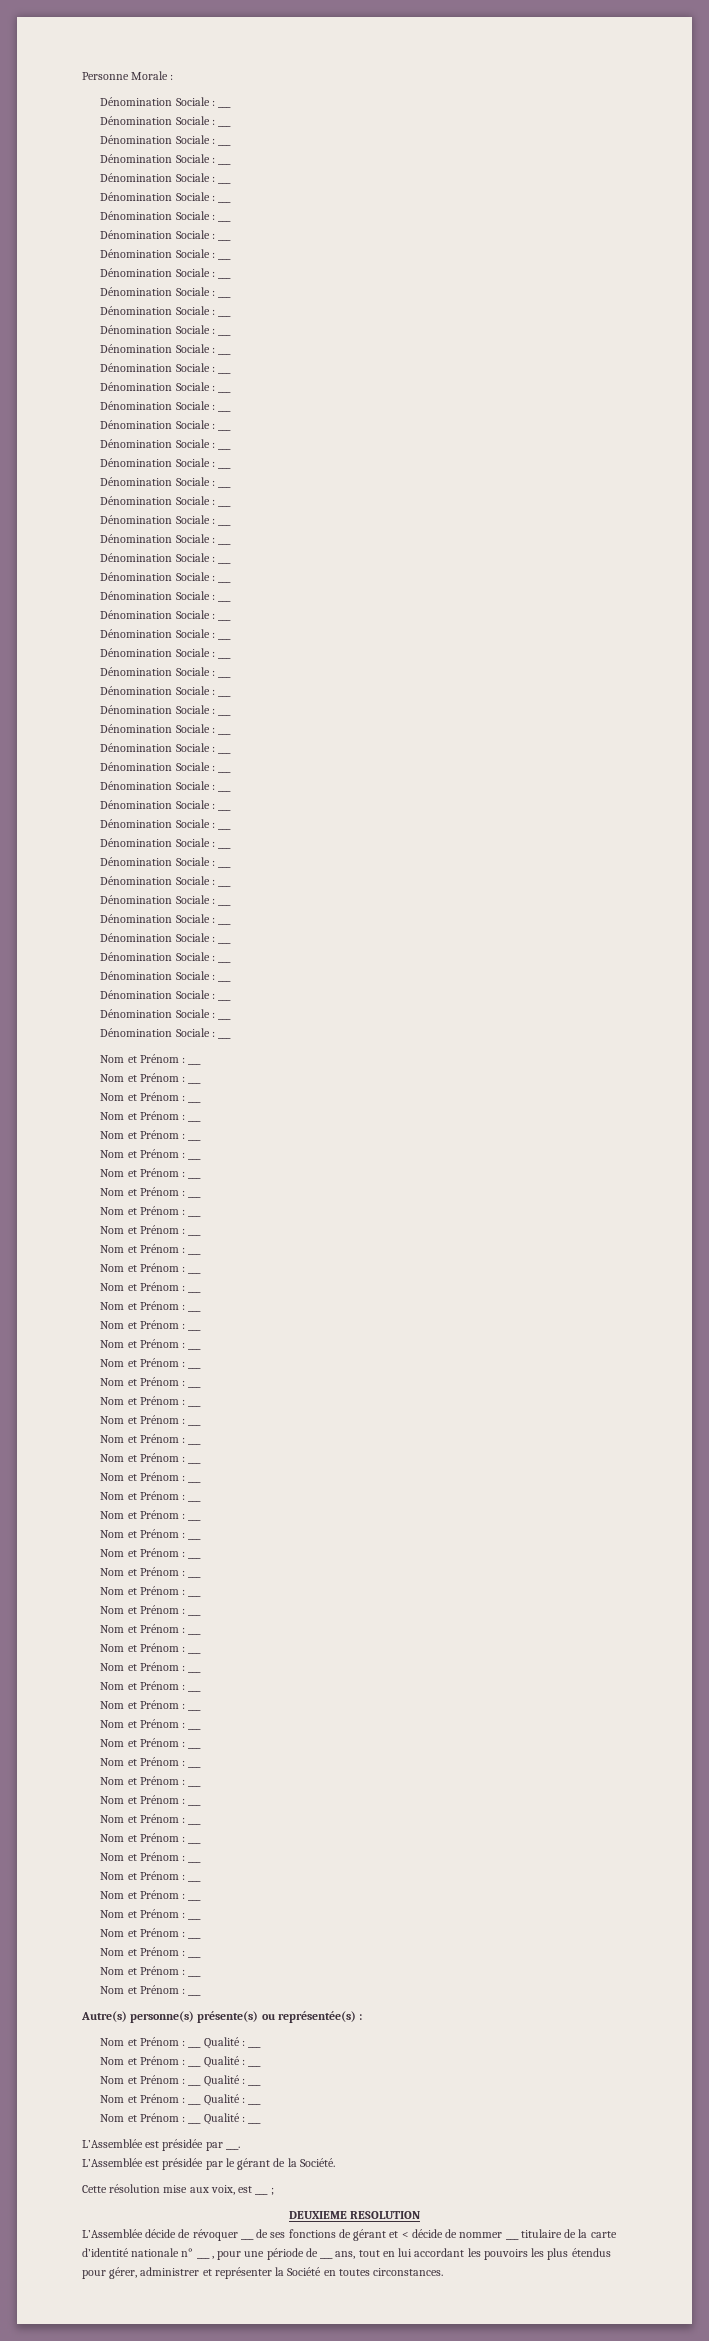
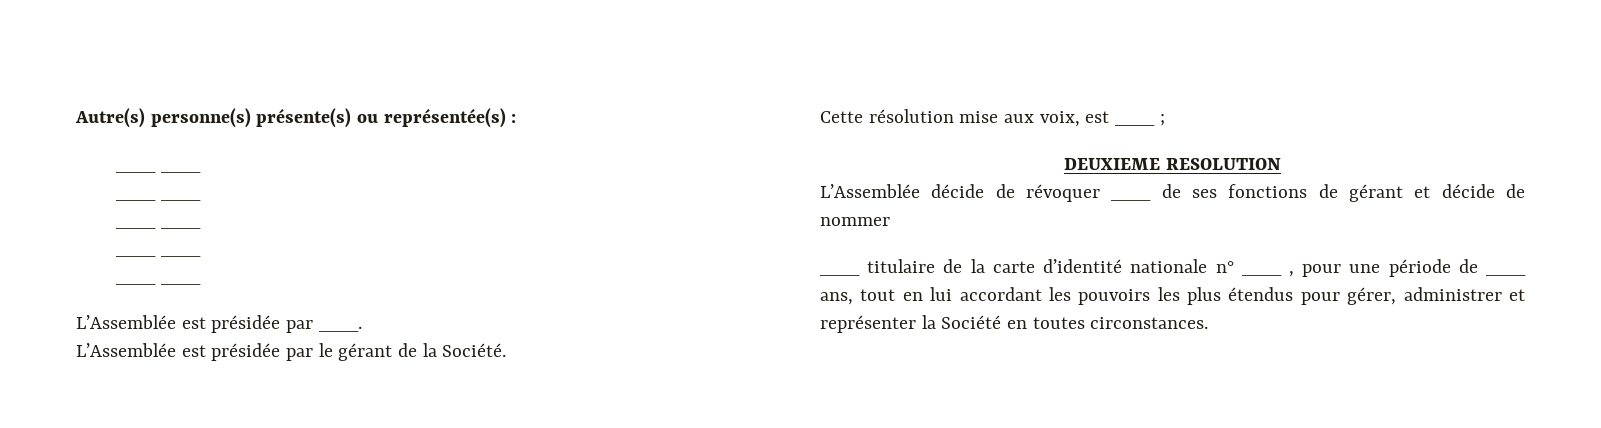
- Personne Morale :
- Dénomination Sociale : ___
- Dénomination Sociale : ___
- Dénomination Sociale : ___
- Dénomination Sociale : ___
- Dénomination Sociale : ___
- Dénomination Sociale : ___
- Dénomination Sociale : ___
- Dénomination Sociale : ___
- Dénomination Sociale : ___
- Dénomination Sociale : ___
- Dénomination Sociale : ___
- Dénomination Sociale : ___
- Dénomination Sociale : ___
- Dénomination Sociale : ___
- Dénomination Sociale : ___
- Dénomination Sociale : ___
- Dénomination Sociale : ___
- Dénomination Sociale : ___
- Dénomination Sociale : ___
- Dénomination Sociale : ___
- Dénomination Sociale : ___
- Dénomination Sociale : ___
- Dénomination Sociale : ___
- Dénomination Sociale : ___
- Dénomination Sociale : ___
- Dénomination Sociale : ___
- Dénomination Sociale : ___
- Dénomination Sociale : ___
- Dénomination Sociale : ___
- Dénomination Sociale : ___
- Dénomination Sociale : ___
- Dénomination Sociale : ___
- Dénomination Sociale : ___
- Dénomination Sociale : ___
- Dénomination Sociale : ___
- Dénomination Sociale : ___
- Dénomination Sociale : ___
- Dénomination Sociale : ___
- Dénomination Sociale : ___
- Dénomination Sociale : ___
- Dénomination Sociale : ___
- Dénomination Sociale : ___
- Dénomination Sociale : ___
- Dénomination Sociale : ___
- Dénomination Sociale : ___
- Dénomination Sociale : ___
- Dénomination Sociale : ___
- Dénomination Sociale : ___
- Dénomination Sociale : ___
- Dénomination Sociale : ___
- Nom et Prénom : ___
- Nom et Prénom : ___
- Nom et Prénom : ___
- Nom et Prénom : ___
- Nom et Prénom : ___
- Nom et Prénom : ___
- Nom et Prénom : ___
- Nom et Prénom : ___
- Nom et Prénom : ___
- Nom et Prénom : ___
- Nom et Prénom : ___
- Nom et Prénom : ___
- Nom et Prénom : ___
- Nom et Prénom : ___
- Nom et Prénom : ___
- Nom et Prénom : ___
- Nom et Prénom : ___
- Nom et Prénom : ___
- Nom et Prénom : ___
- Nom et Prénom : ___
- Nom et Prénom : ___
- Nom et Prénom : ___
- Nom et Prénom : ___
- Nom et Prénom : ___
- Nom et Prénom : ___
- Nom et Prénom : ___
- Nom et Prénom : ___
- Nom et Prénom : ___
- Nom et Prénom : ___
- Nom et Prénom : ___
- Nom et Prénom : ___
- Nom et Prénom : ___
- Nom et Prénom : ___
- Nom et Prénom : ___
- Nom et Prénom : ___
- Nom et Prénom : ___
- Nom et Prénom : ___
- Nom et Prénom : ___
- Nom et Prénom : ___
- Nom et Prénom : ___
- Nom et Prénom : ___
- Nom et Prénom : ___
- Nom et Prénom : ___
- Nom et Prénom : ___
- Nom et Prénom : ___
- Nom et Prénom : ___
- Nom et Prénom : ___
- Nom et Prénom : ___
- Nom et Prénom : ___
- Nom et Prénom : ___
  Autre(s) personne(s) présente(s) ou représentée(s) :
- Nom et Prénom : ___ Qualité : ___
- Nom et Prénom : ___ Qualité : ___
- Nom et Prénom : ___ Qualité : ___
- Nom et Prénom : ___ Qualité : ___
- Nom et Prénom : ___ Qualité : ___
+ ___ ___
+ ___ ___
+ ___ ___
+ ___ ___
+ ___ ___
- L’Assemblée décide de révoquer ___ de ses fonctions de gérant et < décide de nommer ___ titulaire de la carte d’identité nationale n° ___ , pour une période de ___ ans, tout en lui accordant les pouvoirs les plus étendus pour gérer, administrer et représenter la Société en toutes circonstances.
+ L’Assemblée décide de révoquer ___ de ses fonctions de gérant et décide de nommer
+ ___ titulaire de la carte d’identité nationale n° ___ , pour une période de ___ ans, tout en lui accordant les pouvoirs les plus étendus pour gérer, administrer et représenter la Société en toutes circonstances.

